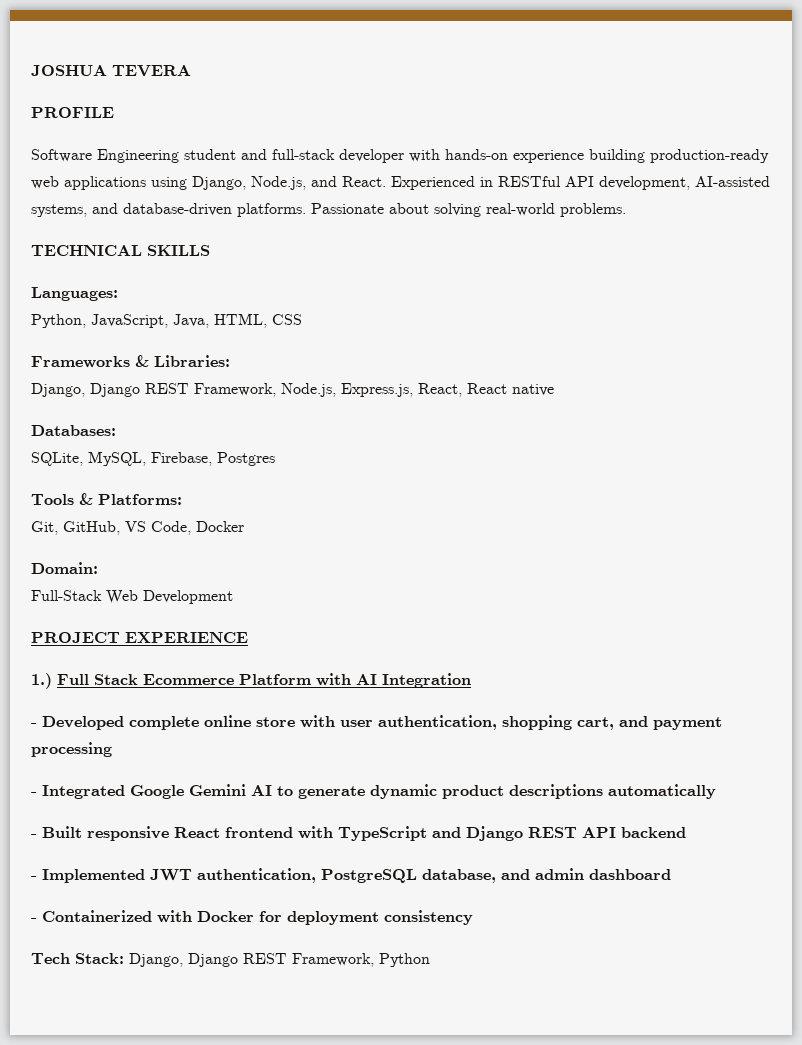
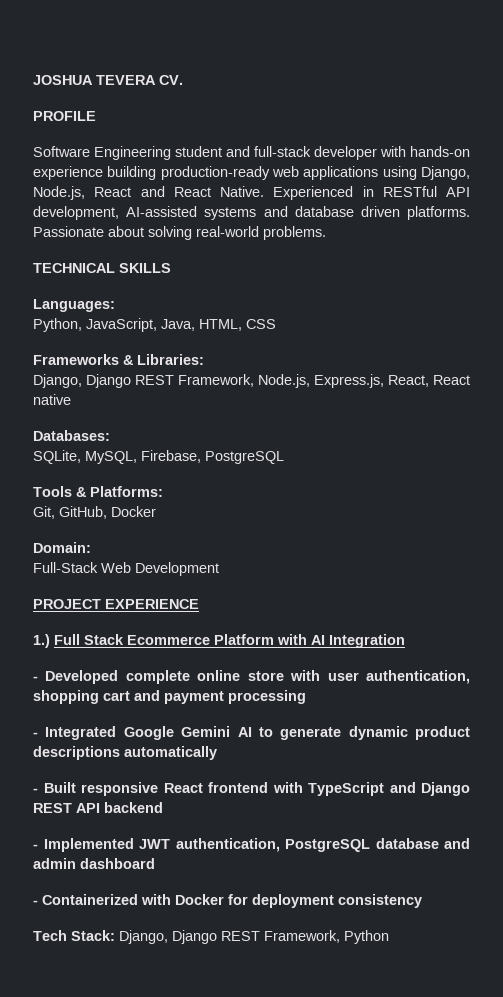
- JOSHUA TEVERA
+ JOSHUA TEVERA CV.
- Software Engineering student and full-stack developer with hands-on experience building production-ready web applications using Django, Node.js, and React.
+ Software Engineering student and full-stack developer with hands-on experience building production-ready web applications using Django, Node.js, React and React Native.
- Experienced in RESTful API development, AI-assisted systems, and database-driven platforms.
+ Experienced in RESTful API development, AI-assisted systems and database driven platforms.
- SQLite, MySQL, Firebase, Postgres
+ SQLite, MySQL, Firebase, PostgreSQL
- Git, GitHub, VS Code, Docker
+ Git, GitHub, Docker
- - Developed complete online store with user authentication, shopping cart, and payment processing
+ - Developed complete online store with user authentication, shopping cart and payment processing
- - Implemented JWT authentication, PostgreSQL database, and admin dashboard
+ - Implemented JWT authentication, PostgreSQL database and admin dashboard

